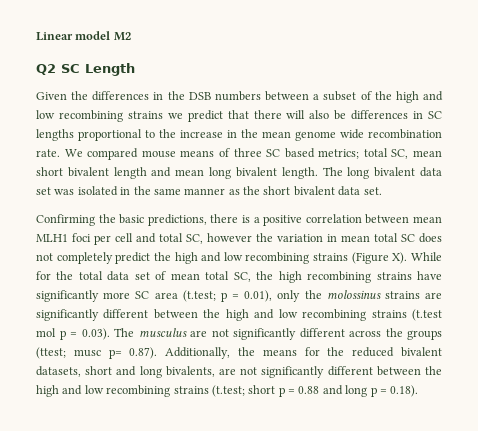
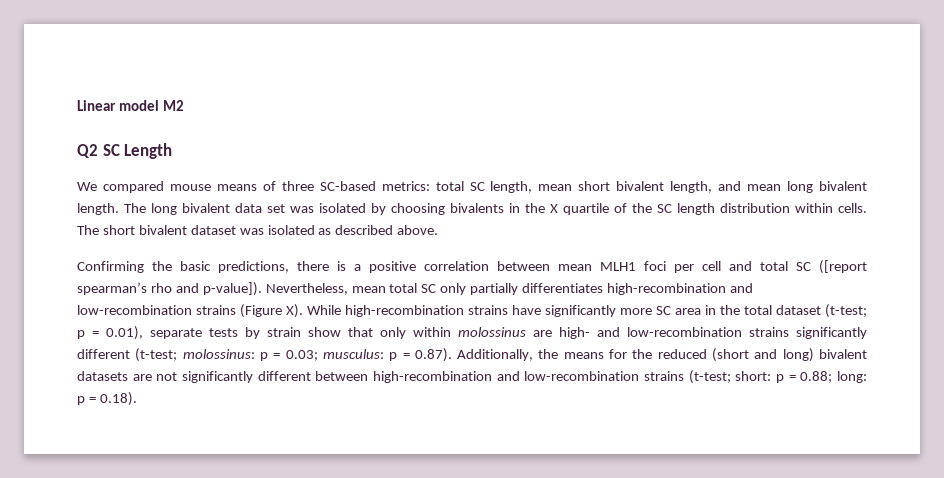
- Given the differences in the DSB numbers between a subset of the high and low recombining strains we predict that there will also be differences in SC lengths proportional to the increase in the mean genome wide recombination rate. We compared mouse means of three SC based metrics; total SC, mean short bivalent length and mean long bivalent length.
+ We compared mouse means of three SC-based metrics: total SC length, mean short bivalent length, and mean long bivalent length.
- The long bivalent data set was isolated in the same manner as the short bivalent data set.
+ The long bivalent data set was isolated by choosing bivalents in the X quartile of the SC length distribution within cells. The short bivalent dataset was isolated as described above.
- Confirming the basic predictions, there is a positive correlation between mean MLH1 foci per cell and total SC, however the variation in mean total SC does not completely predict the high and low recombining strains (Figure X). While for the total data set of mean total SC, the high recombining strains have significantly more SC area (t.test; p = 0.01), only the molossinus strains are significantly different between the high and low recombining strains (t.test mol p = 0.03). The musculus are not significantly different across the groups (ttest; musc p= 0.87). Additionally, the means for the reduced bivalent datasets, short and long bivalents, are not significantly different between the high and low recombining strains (t.test; short p = 0.88 and long p = 0.18).
+ Confirming the basic predictions, there is a positive correlation between mean MLH1 foci per cell and total SC ([report spearman’s rho and p-value]). Nevertheless, mean total SC only partially differentiates high-recombination and low-recombination strains (Figure X). While high-recombination strains have significantly more SC area in the total dataset (t-test; p = 0.01), separate tests by strain show that only within molossinus are high- and low-recombination strains significantly different (t-test; molossinus: p = 0.03; musculus: p = 0.87). Additionally, the means for the reduced (short and long) bivalent datasets are not significantly different between high-recombination and low-recombination strains (t-test; short: p = 0.88; long: p = 0.18).

